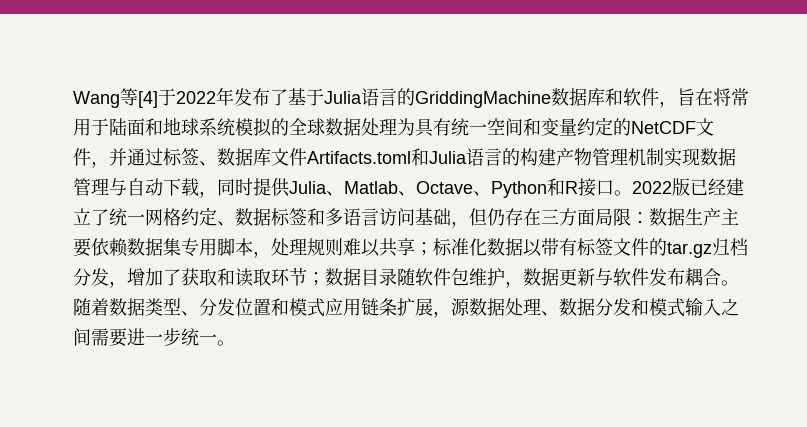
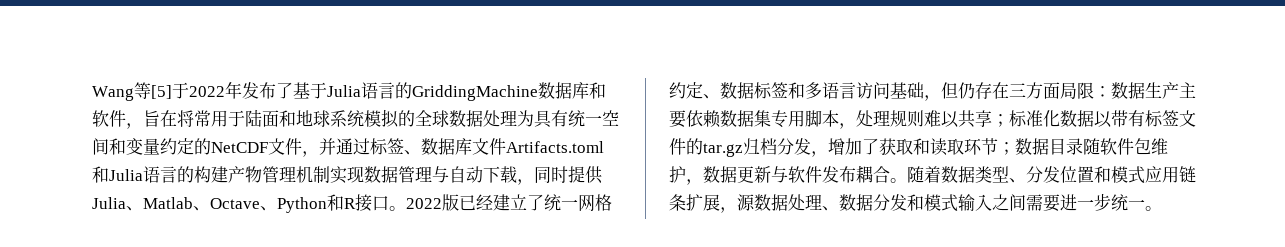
- Wang等[4]于2022年发布了基于Julia语言的GriddingMachine数据库和软件，旨在将常用于陆面和地球系统模拟的全球数据处理为具有统一空间和变量约定的NetCDF文件，并通过标签、数据库文件Artifacts.toml和Julia语言的构建产物管理机制实现数据管理与自动下载，同时提供Julia、Matlab、Octave、Python和R接口。
+ Wang等[5]于2022年发布了基于Julia语言的GriddingMachine数据库和软件，旨在将常用于陆面和地球系统模拟的全球数据处理为具有统一空间和变量约定的NetCDF文件，并通过标签、数据库文件Artifacts.toml和Julia语言的构建产物管理机制实现数据管理与自动下载，同时提供Julia、Matlab、Octave、Python和R接口。

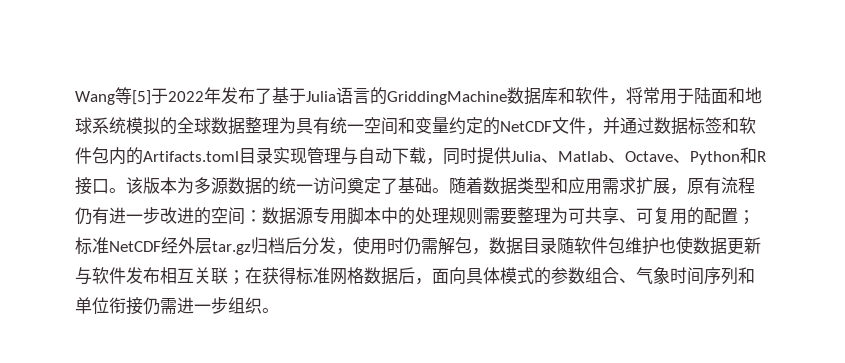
- Wang等[5]于2022年发布了基于Julia语言的GriddingMachine数据库和软件，旨在将常用于陆面和地球系统模拟的全球数据处理为具有统一空间和变量约定的NetCDF文件，并通过标签、数据库文件Artifacts.toml和Julia语言的构建产物管理机制实现数据管理与自动下载，同时提供Julia、Matlab、Octave、Python和R接口。
+ Wang等[5]于2022年发布了基于Julia语言的GriddingMachine数据库和软件，将常用于陆面和地球系统模拟的全球数据整理为具有统一空间和变量约定的NetCDF文件，并通过数据标签和软件包内的Artifacts.toml目录实现管理与自动下载，同时提供Julia、Matlab、Octave、Python和R接口。
- 2022版已经建立了统一网格约定、数据标签和多语言访问基础，但仍存在三方面局限：数据生产主要依赖数据集专用脚本，处理规则难以共享；标准化数据以带有标签文件的tar.gz归档分发，增加了获取和读取环节；数据目录随软件包维护，数据更新与软件发布耦合。随着数据类型、分发位置和模式应用链条扩展，源数据处理、数据分发和模式输入之间需要进一步统一。
+ 该版本为多源数据的统一访问奠定了基础。随着数据类型和应用需求扩展，原有流程仍有进一步改进的空间：数据源专用脚本中的处理规则需要整理为可共享、可复用的配置；标准NetCDF经外层tar.gz归档后分发，使用时仍需解包，数据目录随软件包维护也使数据更新与软件发布相互关联；在获得标准网格数据后，面向具体模式的参数组合、气象时间序列和单位衔接仍需进一步组织。

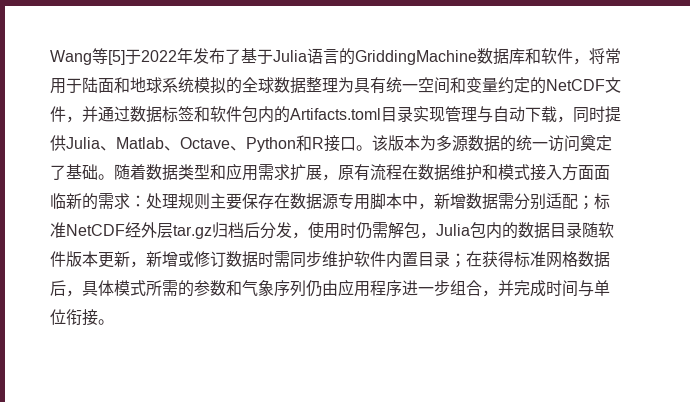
- 随着数据类型和应用需求扩展，原有流程仍有进一步改进的空间：数据源专用脚本中的处理规则需要整理为可共享、可复用的配置；标准NetCDF经外层tar.gz归档后分发，使用时仍需解包，数据目录随软件包维护也使数据更新与软件发布相互关联；在获得标准网格数据后，面向具体模式的参数组合、气象时间序列和单位衔接仍需进一步组织。
+ 随着数据类型和应用需求扩展，原有流程在数据维护和模式接入方面面临新的需求：处理规则主要保存在数据源专用脚本中，新增数据需分别适配；标准NetCDF经外层tar.gz归档后分发，使用时仍需解包，Julia包内的数据目录随软件版本更新，新增或修订数据时需同步维护软件内置目录；在获得标准网格数据后，具体模式所需的参数和气象序列仍由应用程序进一步组合，并完成时间与单位衔接。

